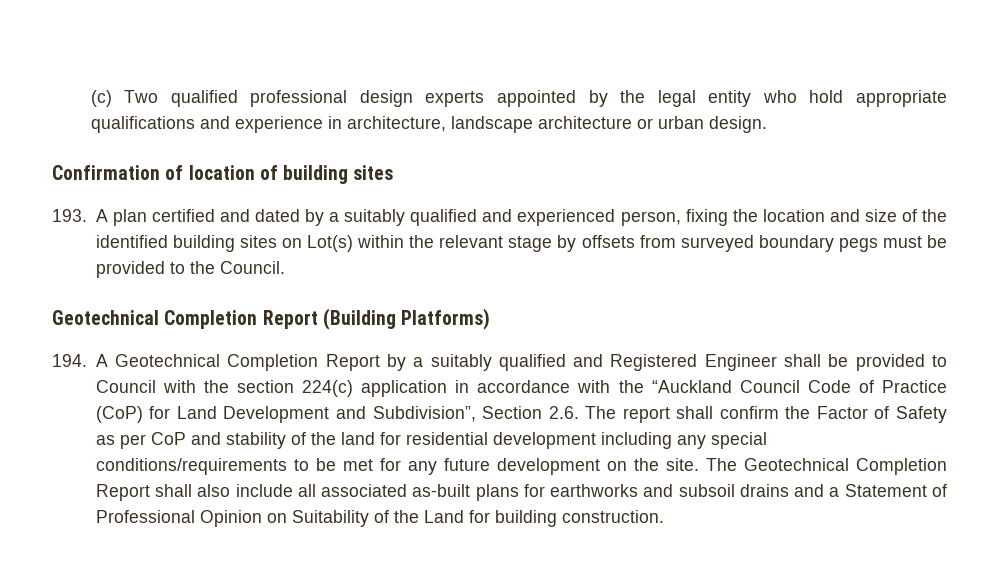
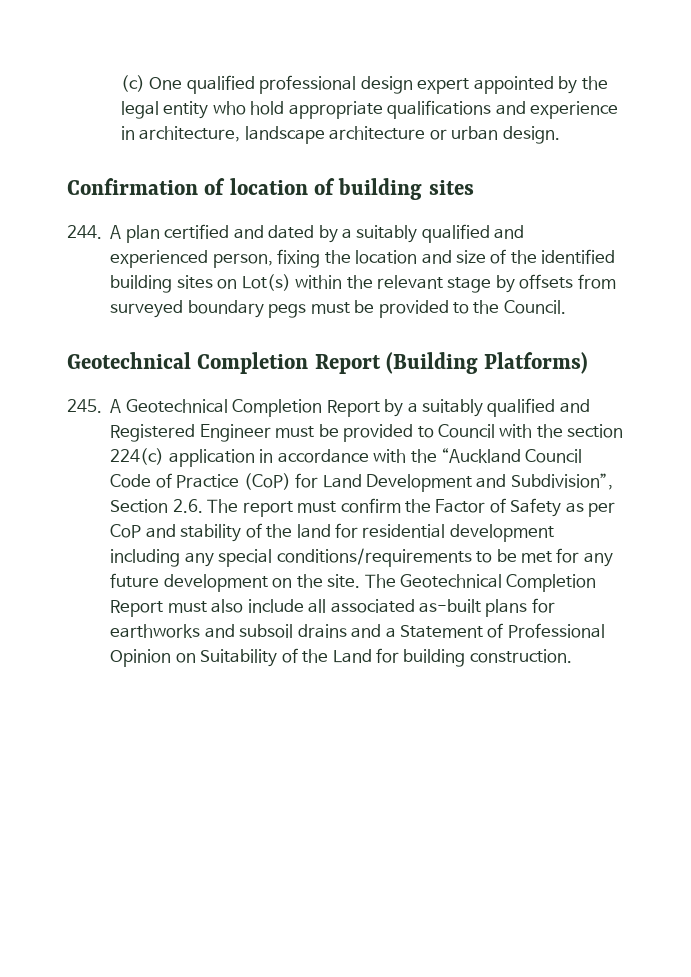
- (c) Two qualified professional design experts appointed by the legal entity who hold appropriate qualifications and experience in architecture, landscape architecture or urban design.
+ (c) One qualified professional design expert appointed by the legal entity who hold appropriate qualifications and experience in architecture, landscape architecture or urban design.
- 193. A plan certified and dated by a suitably qualified and experienced person, fixing the location and size of the identified building sites on Lot(s) within the relevant stage by offsets from surveyed boundary pegs must be provided to the Council.
+ 244. A plan certified and dated by a suitably qualified and experienced person, fixing the location and size of the identified building sites on Lot(s) within the relevant stage by offsets from surveyed boundary pegs must be provided to the Council.
- 194. A Geotechnical Completion Report by a suitably qualified and Registered Engineer shall be provided to Council with the section 224(c) application in accordance with the “Auckland Council Code of Practice (CoP) for Land Development and Subdivision”, Section 2.6. The report shall confirm the Factor of Safety as per CoP and stability of the land for residential development including any special conditions/requirements to be met for any future development on the site.
+ 245. A Geotechnical Completion Report by a suitably qualified and Registered Engineer must be provided to Council with the section 224(c) application in accordance with the “Auckland Council Code of Practice (CoP) for Land Development and Subdivision”, Section 2.6. The report must confirm the Factor of Safety as per CoP and stability of the land for residential development including any special conditions/requirements to be met for any future development on the site.
- The Geotechnical Completion Report shall also include all associated as-built plans for earthworks and subsoil drains and a Statement of Professional Opinion on Suitability of the Land for building construction.
+ The Geotechnical Completion Report must also include all associated as-built plans for earthworks and subsoil drains and a Statement of Professional Opinion on Suitability of the Land for building construction.

